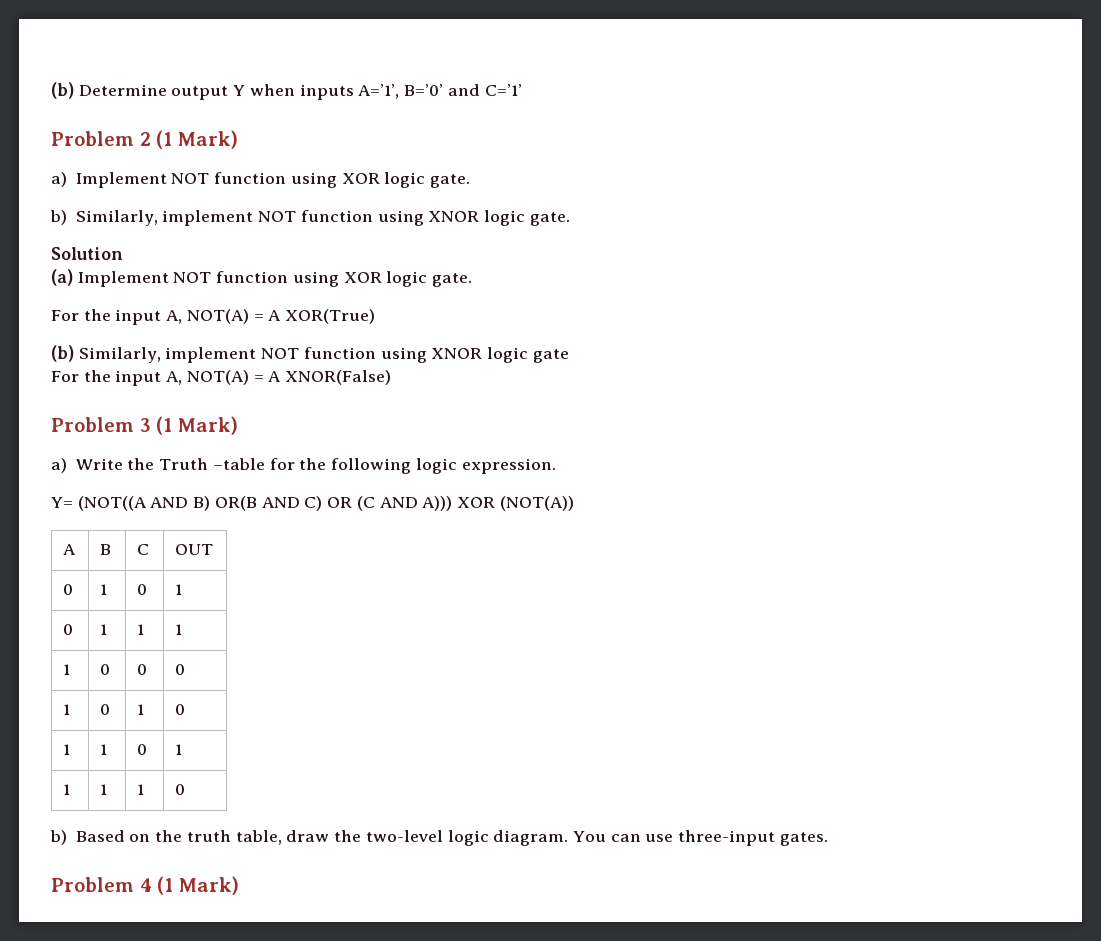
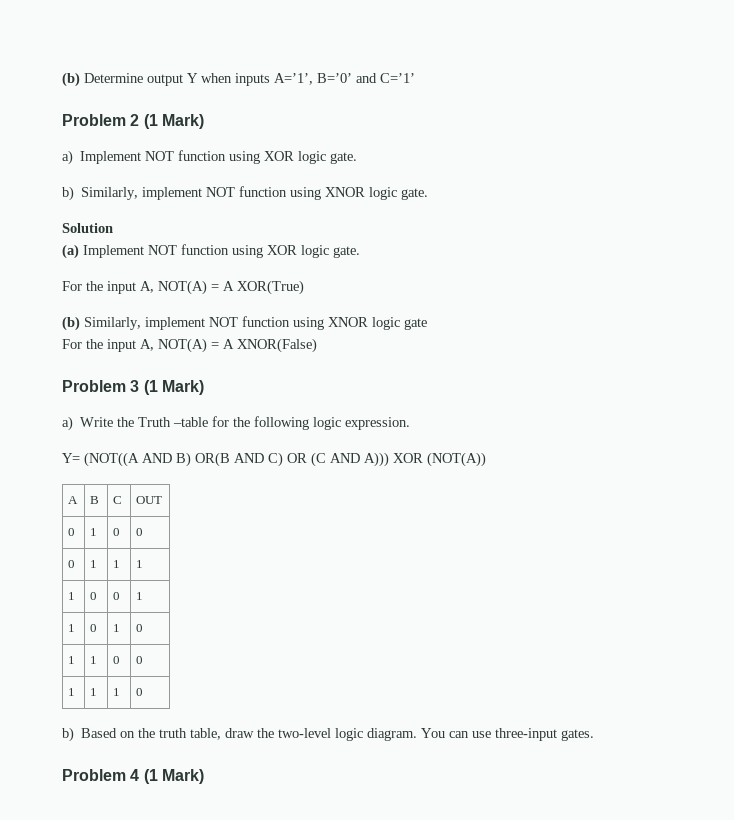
- 0 | 1 | 0 | 1
+ 0 | 1 | 0 | 0
- 1 | 0 | 0 | 0
+ 1 | 0 | 0 | 1
- 1 | 1 | 0 | 1
+ 1 | 1 | 0 | 0

